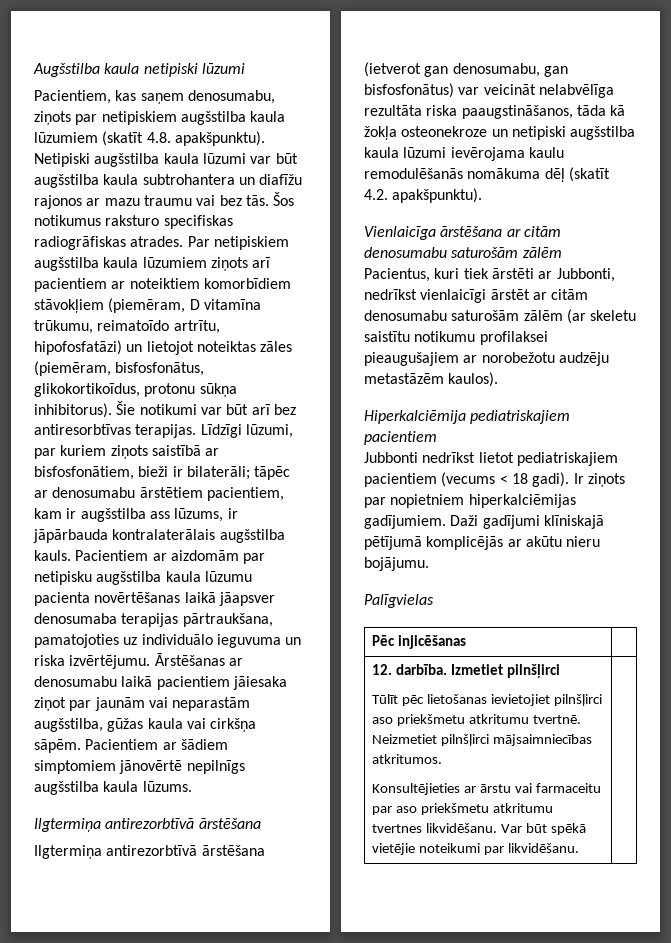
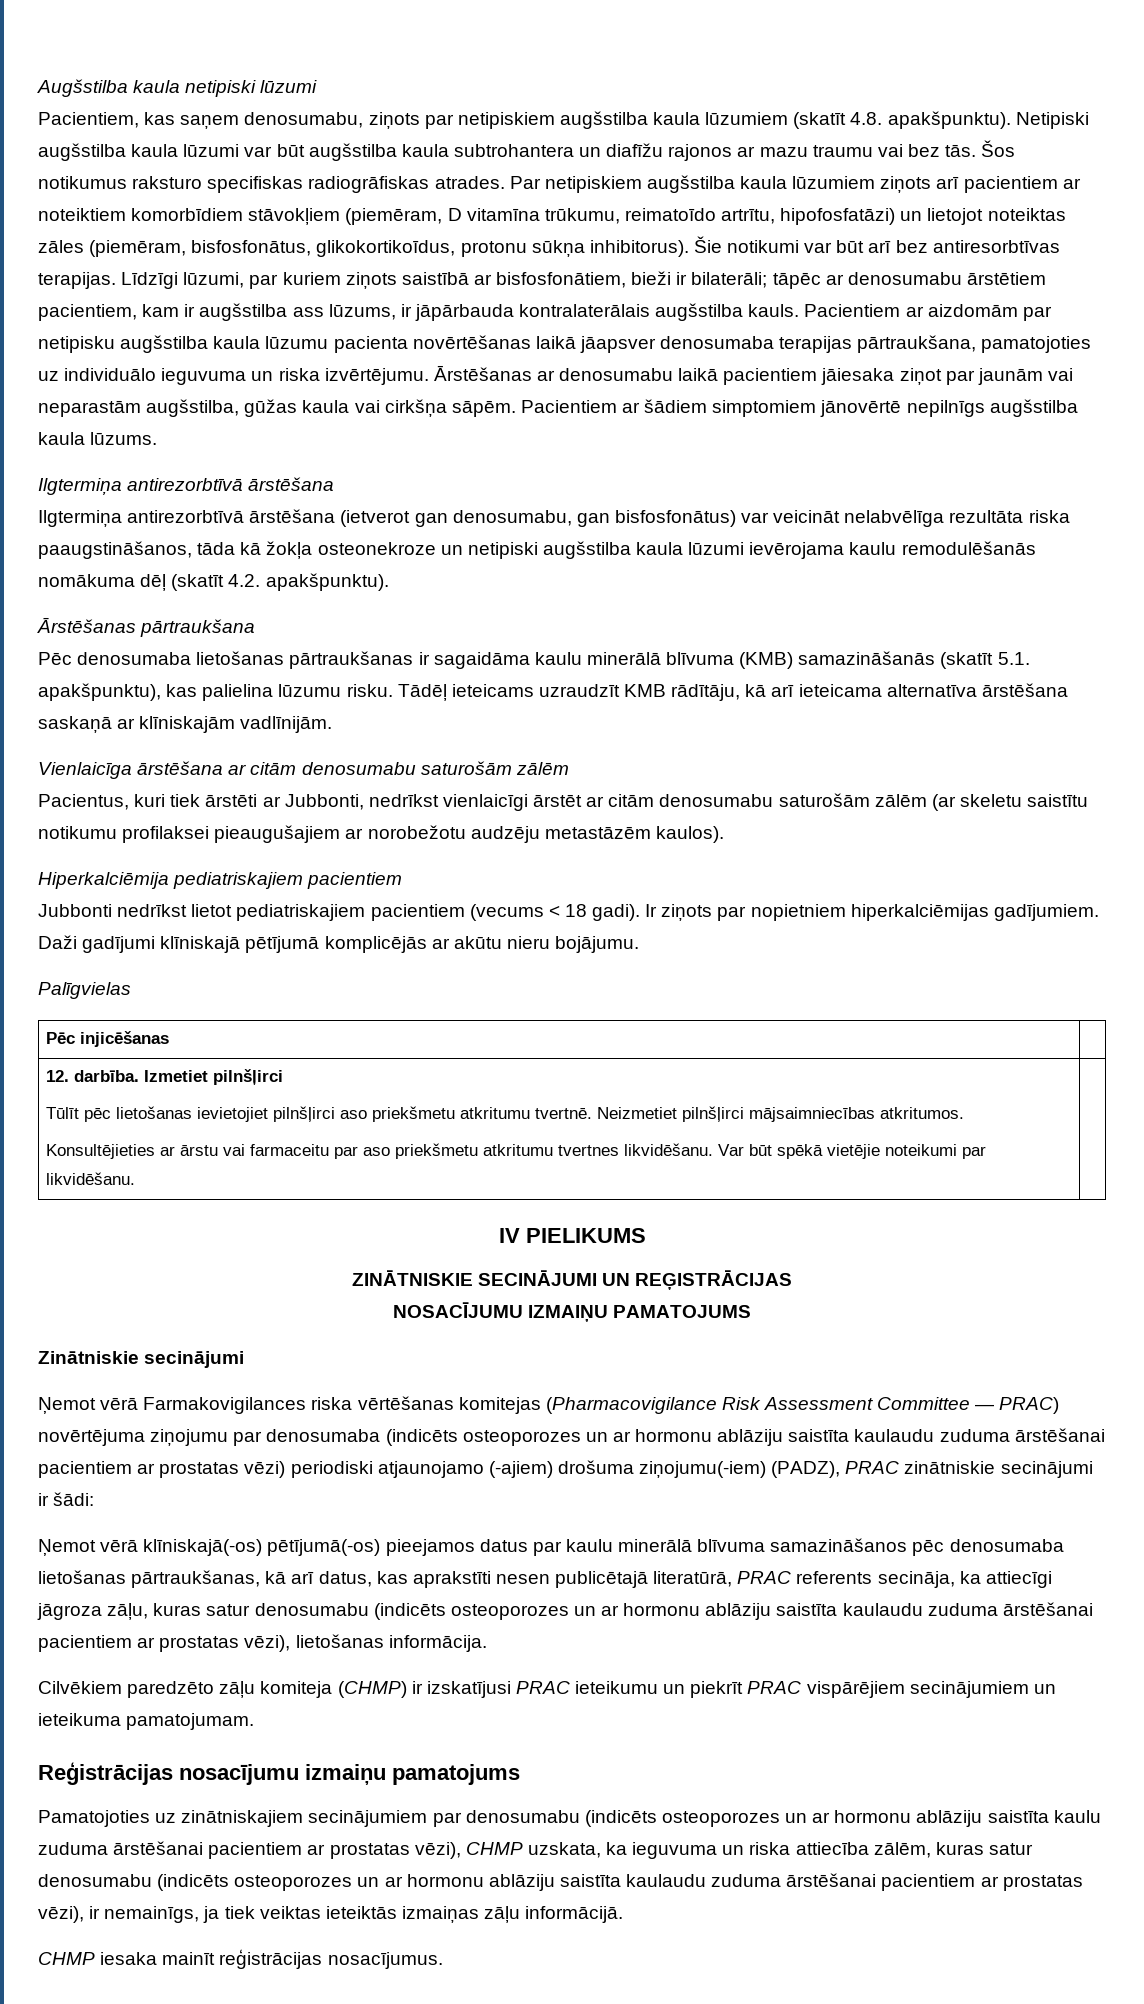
+ Ārstēšanas pārtraukšana
+ Pēc denosumaba lietošanas pārtraukšanas ir sagaidāma kaulu minerālā blīvuma (KMB) samazināšanās (skatīt 5.1. apakšpunktu), kas palielina lūzumu risku. Tādēļ ieteicams uzraudzīt KMB rādītāju, kā arī ieteicama alternatīva ārstēšana saskaņā ar klīniskajām vadlīnijām.
+ IV PIELIKUMS
+ ZINĀTNISKIE SECINĀJUMI UN REĢISTRĀCIJAS
+ NOSACĪJUMU IZMAIŅU PAMATOJUMS
+ Zinātniskie secinājumi
+ Ņemot vērā Farmakovigilances riska vērtēšanas komitejas (Pharmacovigilance Risk Assessment Committee — PRAC) novērtējuma ziņojumu par denosumaba (indicēts osteoporozes un ar hormonu ablāziju saistīta kaulaudu zuduma ārstēšanai pacientiem ar prostatas vēzi) periodiski atjaunojamo (-ajiem) drošuma ziņojumu(-iem) (PADZ), PRAC zinātniskie secinājumi ir šādi:
+ Ņemot vērā klīniskajā(-os) pētījumā(-os) pieejamos datus par kaulu minerālā blīvuma samazināšanos pēc denosumaba lietošanas pārtraukšanas, kā arī datus, kas aprakstīti nesen publicētajā literatūrā, PRAC referents secināja, ka attiecīgi jāgroza zāļu, kuras satur denosumabu (indicēts osteoporozes un ar hormonu ablāziju saistīta kaulaudu zuduma ārstēšanai pacientiem ar prostatas vēzi), lietošanas informācija.
+ Cilvēkiem paredzēto zāļu komiteja (CHMP) ir izskatījusi PRAC ieteikumu un piekrīt PRAC vispārējiem secinājumiem un ieteikuma pamatojumam.
+ Reģistrācijas nosacījumu izmaiņu pamatojums
+ Pamatojoties uz zinātniskajiem secinājumiem par denosumabu (indicēts osteoporozes un ar hormonu ablāziju saistīta kaulu zuduma ārstēšanai pacientiem ar prostatas vēzi), CHMP uzskata, ka ieguvuma un riska attiecība zālēm, kuras satur denosumabu (indicēts osteoporozes un ar hormonu ablāziju saistīta kaulaudu zuduma ārstēšanai pacientiem ar prostatas vēzi), ir nemainīgs, ja tiek veiktas ieteiktās izmaiņas zāļu informācijā.
+ CHMP iesaka mainīt reģistrācijas nosacījumus.

